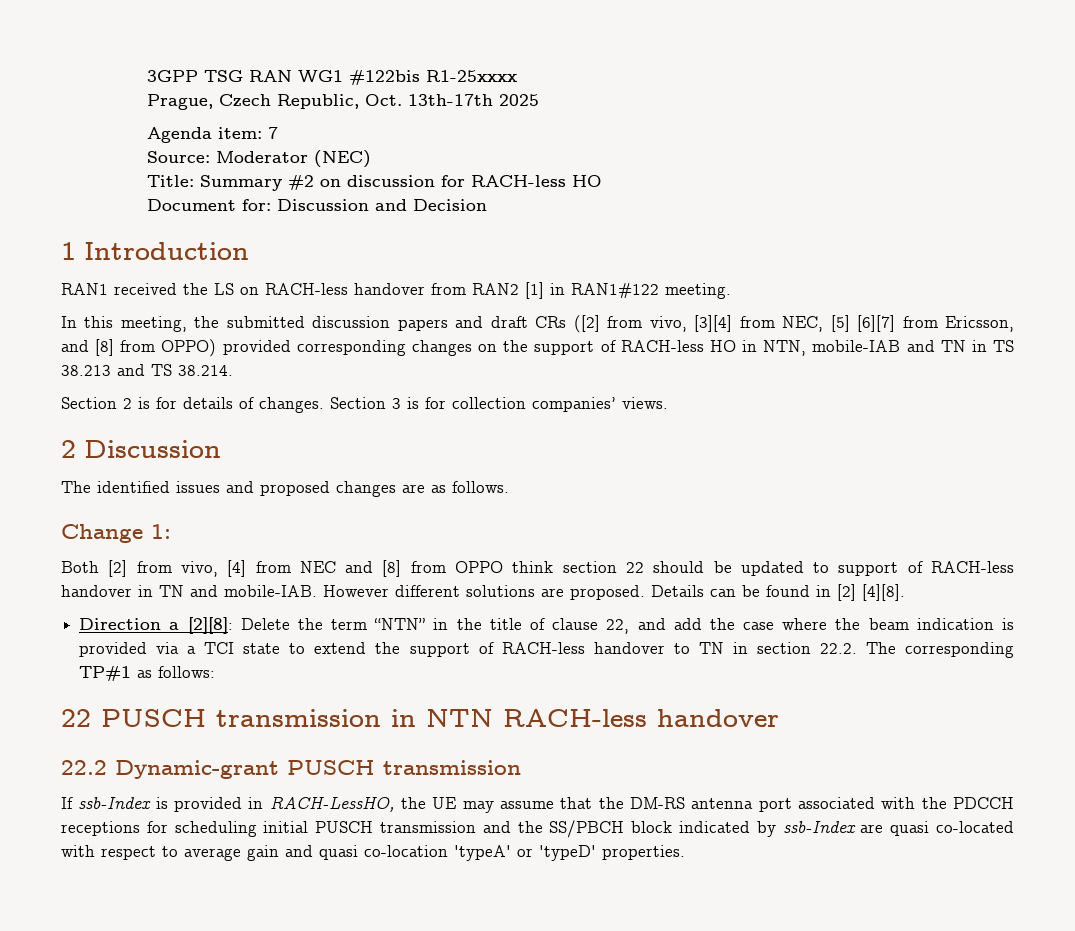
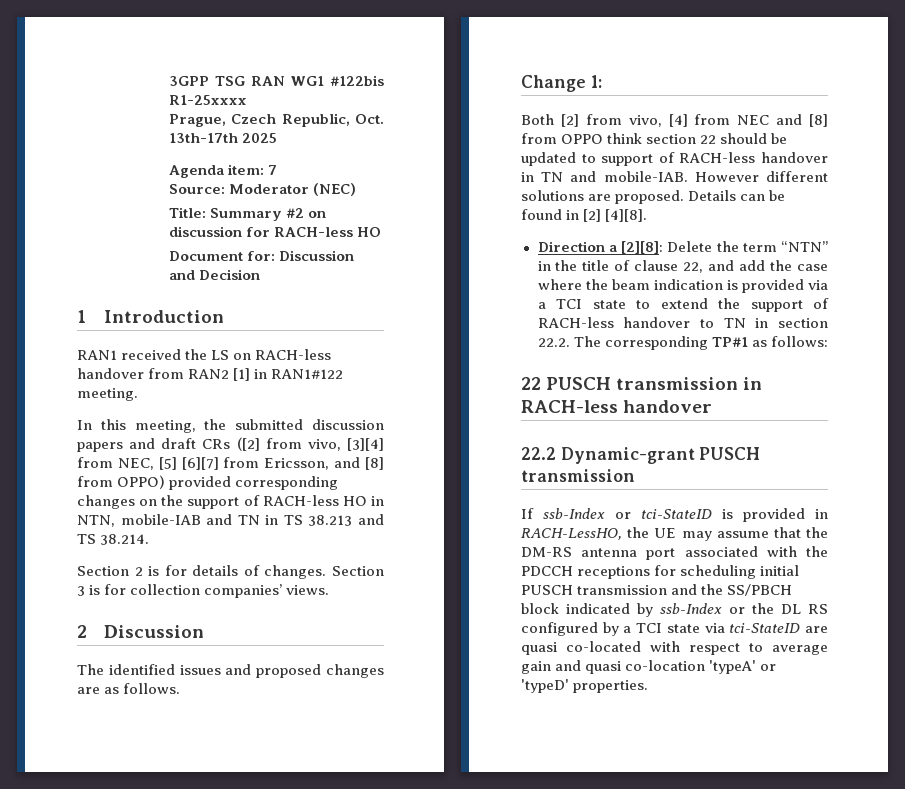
- 22 PUSCH transmission in NTN RACH-less handover
+ 22 PUSCH transmission in RACH-less handover
- If ssb-Index is provided in RACH-LessHO, the UE may assume that the DM-RS antenna port associated with the PDCCH receptions for scheduling initial PUSCH transmission and the SS/PBCH block indicated by ssb-Index are quasi co-located with respect to average gain and quasi co-location 'typeA' or 'typeD' properties.
+ If ssb-Index or tci-StateID is provided in RACH-LessHO, the UE may assume that the DM-RS antenna port associated with the PDCCH receptions for scheduling initial PUSCH transmission and the SS/PBCH block indicated by ssb-Index or the DL RS configured by a TCI state via tci-StateID are quasi co-located with respect to average gain and quasi co-location 'typeA' or 'typeD' properties.

